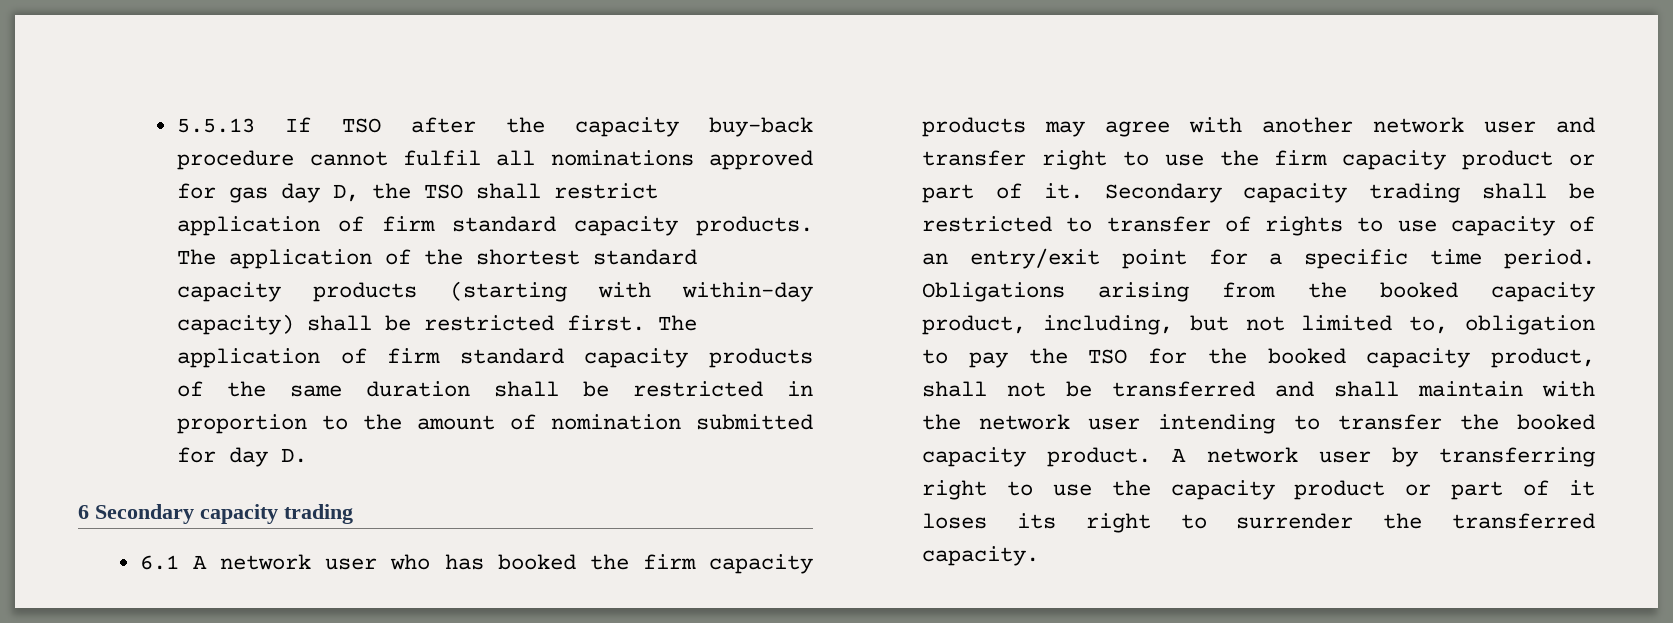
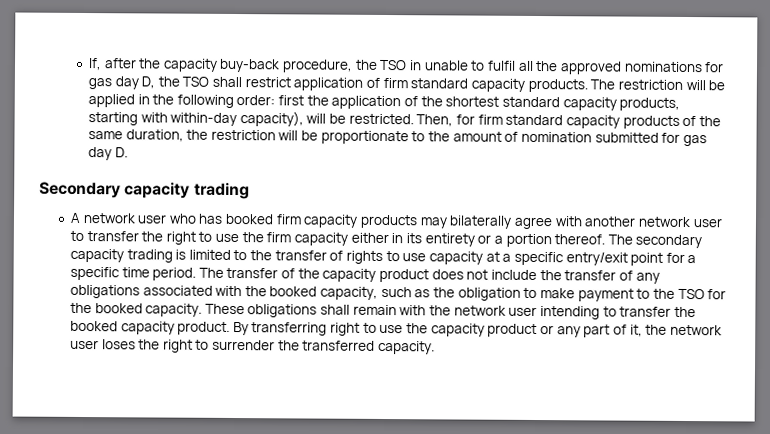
- 5.5.13 If TSO after the capacity buy-back procedure cannot fulfil all nominations approved for gas day D, the TSO shall restrict application of firm standard capacity products.
+ If, after the capacity buy-back procedure, the TSO in unable to fulfil all the approved nominations for gas day D, the TSO shall restrict application of firm standard capacity products.
- The application of the shortest standard capacity products (starting with within-day capacity) shall be restricted first. The application of firm standard capacity products of the same duration shall be restricted in proportion to the amount of nomination submitted for day D.
+ The restriction will be applied in the following order: first the application of the shortest standard capacity products, starting with within-day capacity), will be restricted. Then, for firm standard capacity products of the same duration, the restriction will be proportionate to the amount of nomination submitted for gas day D.
- 6 Secondary capacity trading
+ Secondary capacity trading
- 6.1 A network user who has booked the firm capacity products may agree with another network user and transfer right to use the firm capacity product or part of it. Secondary capacity trading shall be restricted to transfer of rights to use capacity of an entry/exit point for a specific time period.
+ A network user who has booked firm capacity products may bilaterally agree with another network user to transfer the right to use the firm capacity either in its entirety or a portion thereof. The secondary capacity trading is limited to the transfer of rights to use capacity at a specific entry/exit point for a specific time period.
- Obligations arising from the booked capacity product, including, but not limited to, obligation to pay the TSO for the booked capacity product, shall not be transferred and shall maintain with the network user intending to transfer the booked capacity product.
+ The transfer of the capacity product does not include the transfer of any obligations associated with the booked capacity, such as the obligation to make payment to the TSO for the booked capacity. These obligations shall remain with the network user intending to transfer the booked capacity product.
- A network user by transferring right to use the capacity product or part of it loses its right to surrender the transferred capacity.
+ By transferring right to use the capacity product or any part of it, the network user loses the right to surrender the transferred capacity.

